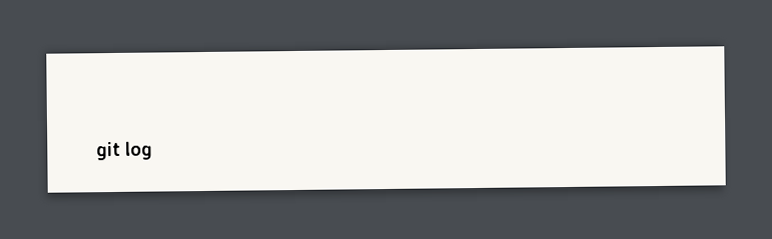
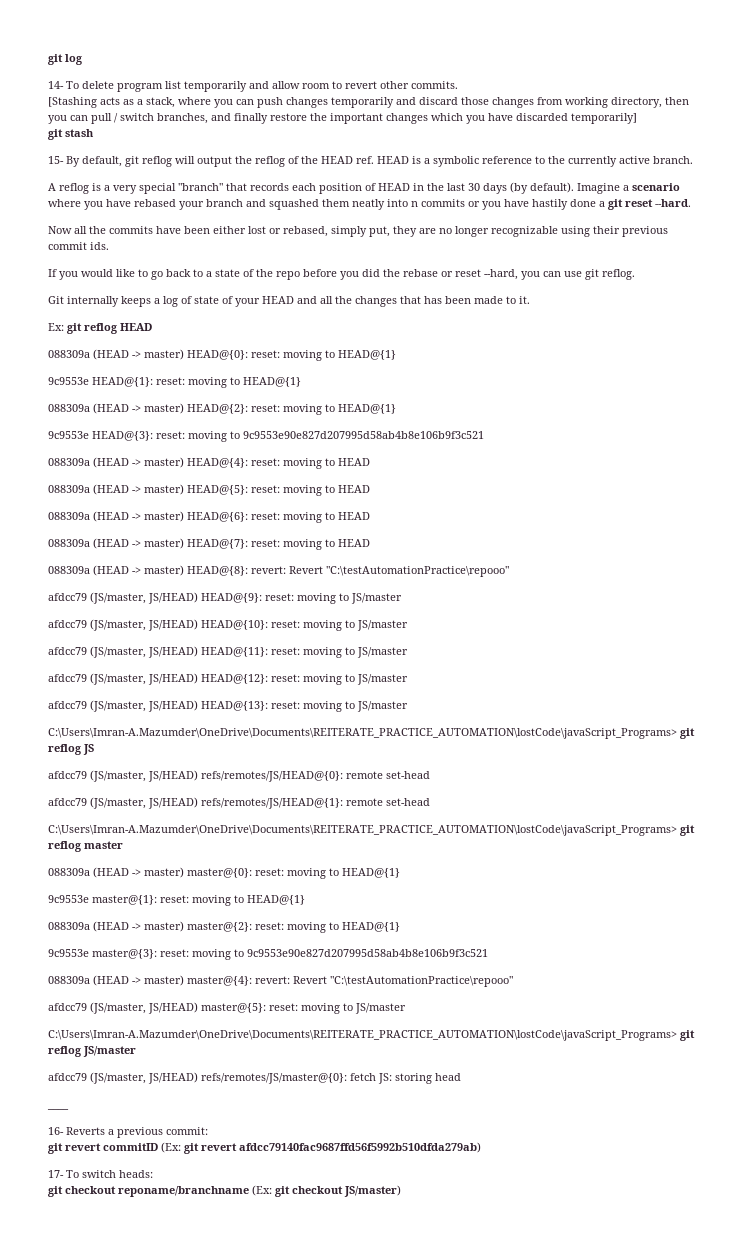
+ 14- To delete program list temporarily and allow room to revert other commits.
+ [Stashing acts as a stack, where you can push changes temporarily and discard those changes from working directory, then you can pull / switch branches, and finally restore the important changes which you have discarded temporarily]
+ git stash
+ 15- By default, git reflog will output the reflog of the HEAD ref. HEAD is a symbolic reference to the currently active branch.
+ A reflog is a very special "branch" that records each position of HEAD in the last 30 days (by default). Imagine a scenario where you have rebased your branch and squashed them neatly into n commits or you have hastily done a git reset --hard.
+ Now all the commits have been either lost or rebased, simply put, they are no longer recognizable using their previous commit ids.
+ If you would like to go back to a state of the repo before you did the rebase or reset --hard, you can use git reflog.
+ Git internally keeps a log of state of your HEAD and all the changes that has been made to it.
+ Ex: git reflog HEAD
+ 088309a (HEAD -> master) HEAD@{0}: reset: moving to HEAD@{1}
+ 9c9553e HEAD@{1}: reset: moving to HEAD@{1}
+ 088309a (HEAD -> master) HEAD@{2}: reset: moving to HEAD@{1}
+ 9c9553e HEAD@{3}: reset: moving to 9c9553e90e827d207995d58ab4b8e106b9f3c521
+ 088309a (HEAD -> master) HEAD@{4}: reset: moving to HEAD
+ 088309a (HEAD -> master) HEAD@{5}: reset: moving to HEAD
+ 088309a (HEAD -> master) HEAD@{6}: reset: moving to HEAD
+ 088309a (HEAD -> master) HEAD@{7}: reset: moving to HEAD
+ 088309a (HEAD -> master) HEAD@{8}: revert: Revert "C:\testAutomationPractice\repooo"
+ afdcc79 (JS/master, JS/HEAD) HEAD@{9}: reset: moving to JS/master
+ afdcc79 (JS/master, JS/HEAD) HEAD@{10}: reset: moving to JS/master
+ afdcc79 (JS/master, JS/HEAD) HEAD@{11}: reset: moving to JS/master
+ afdcc79 (JS/master, JS/HEAD) HEAD@{12}: reset: moving to JS/master
+ afdcc79 (JS/master, JS/HEAD) HEAD@{13}: reset: moving to JS/master
+ C:\Users\Imran-A.Mazumder\OneDrive\Documents\REITERATE_PRACTICE_AUTOMATION\lostCode\javaScript_Programs> git reflog JS
+ afdcc79 (JS/master, JS/HEAD) refs/remotes/JS/HEAD@{0}: remote set-head
+ afdcc79 (JS/master, JS/HEAD) refs/remotes/JS/HEAD@{1}: remote set-head
+ C:\Users\Imran-A.Mazumder\OneDrive\Documents\REITERATE_PRACTICE_AUTOMATION\lostCode\javaScript_Programs> git reflog master
+ 088309a (HEAD -> master) master@{0}: reset: moving to HEAD@{1}
+ 9c9553e master@{1}: reset: moving to HEAD@{1}
+ 088309a (HEAD -> master) master@{2}: reset: moving to HEAD@{1}
+ 9c9553e master@{3}: reset: moving to 9c9553e90e827d207995d58ab4b8e106b9f3c521
+ 088309a (HEAD -> master) master@{4}: revert: Revert "C:\testAutomationPractice\repooo"
+ afdcc79 (JS/master, JS/HEAD) master@{5}: reset: moving to JS/master
+ C:\Users\Imran-A.Mazumder\OneDrive\Documents\REITERATE_PRACTICE_AUTOMATION\lostCode\javaScript_Programs> git reflog JS/master
+ afdcc79 (JS/master, JS/HEAD) refs/remotes/JS/master@{0}: fetch JS: storing head
+ ____
+ 16- Reverts a previous commit:
+ git revert commitID (Ex: git revert afdcc79140fac9687ffd56f5992b510dfda279ab)
+ 17- To switch heads:
+ git checkout reponame/branchname (Ex: git checkout JS/master)

